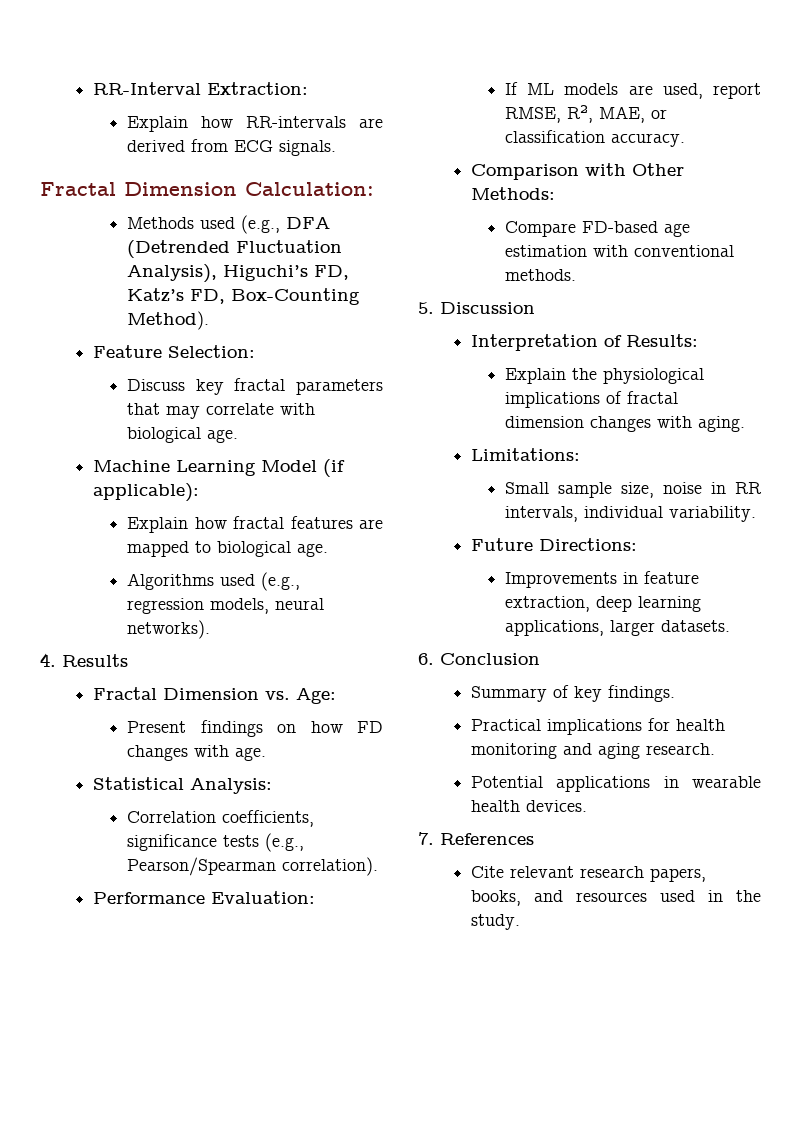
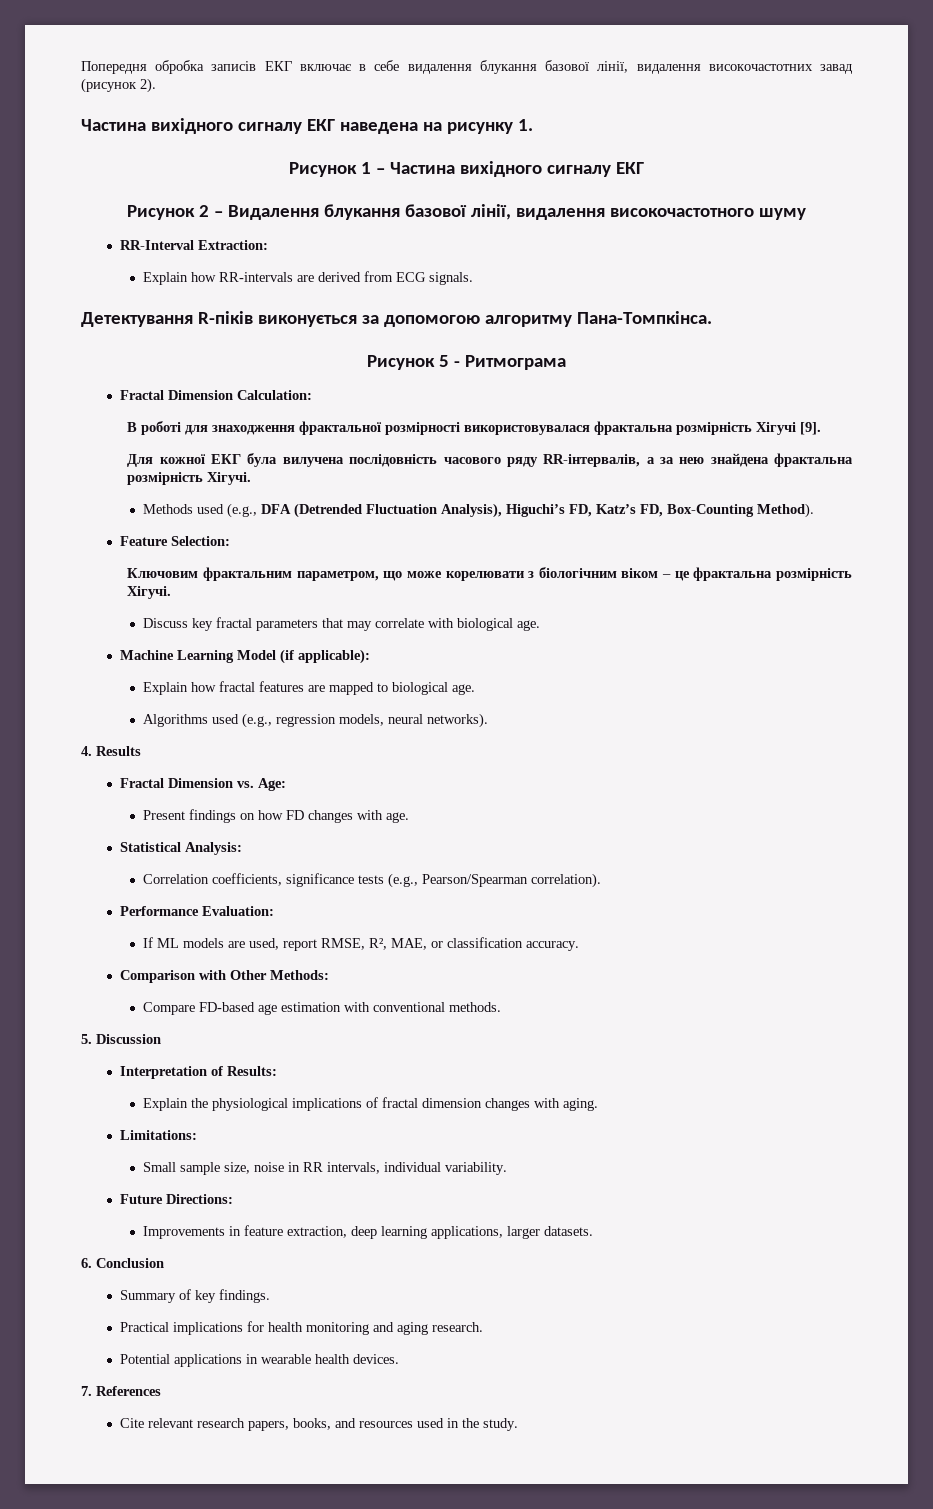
+ Попередня обробка записів ЕКГ включає в себе видалення блукання базової лінії, видалення високочастотних завад (рисунок 2).
+ Частина вихідного сигналу ЕКГ наведена на рисунку 1.
+ Рисунок 1 – Частина вихідного сигналу ЕКГ
+ Рисунок 2 – Видалення блукання базової лінії, видалення високочастотного шуму
+ Детектування R-піків виконується за допомогою алгоритму Пана-Томпкінса.
+ Рисунок 5 - Ритмограма
  Fractal Dimension Calculation:
+ В роботі для знаходження фрактальної розмірності використовувалася фрактальна розмірність Хігучі [9].
+ Для кожної ЕКГ була вилучена послідовність часового ряду RR-інтервалів, а за нею знайдена фрактальна розмірність Хігучі.
+ Ключовим фрактальним параметром, що може корелювати з біологічним віком – це фрактальна розмірність Хігучі.

